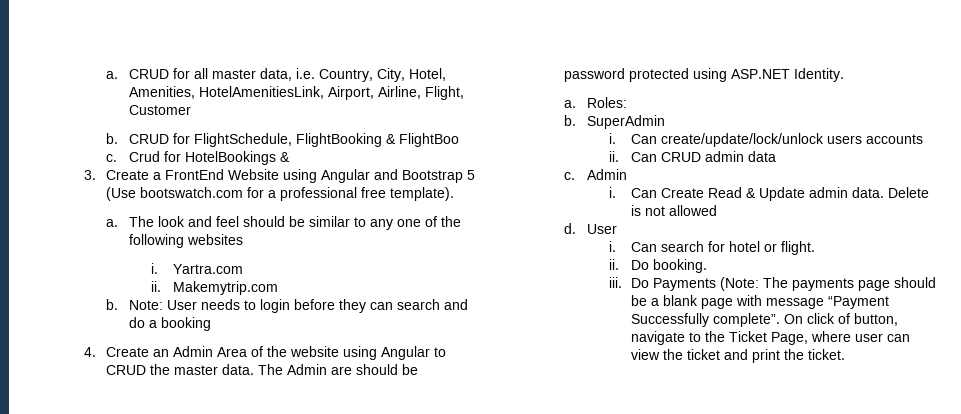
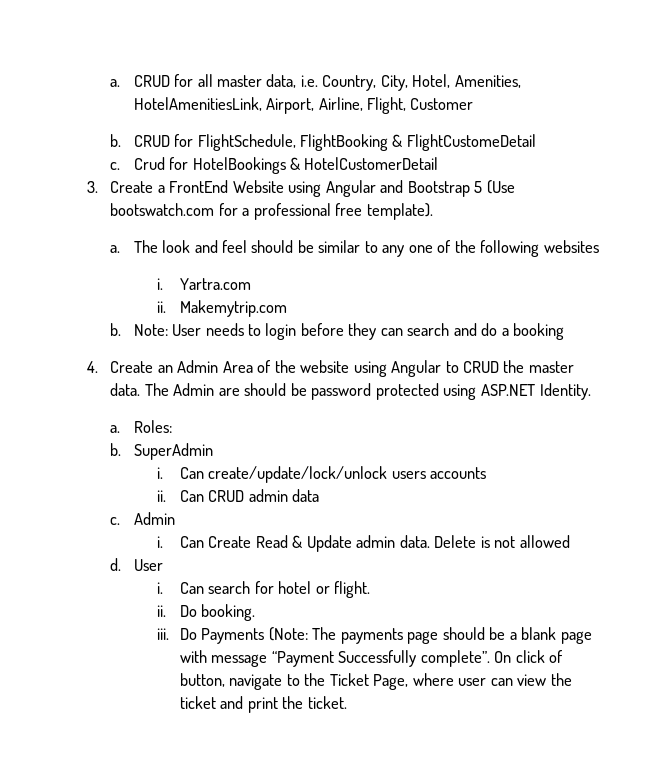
- CRUD for FlightSchedule, FlightBooking & FlightBoo
+ CRUD for FlightSchedule, FlightBooking & FlightCustomeDetail
- Crud for HotelBookings &
+ Crud for HotelBookings & HotelCustomerDetail

